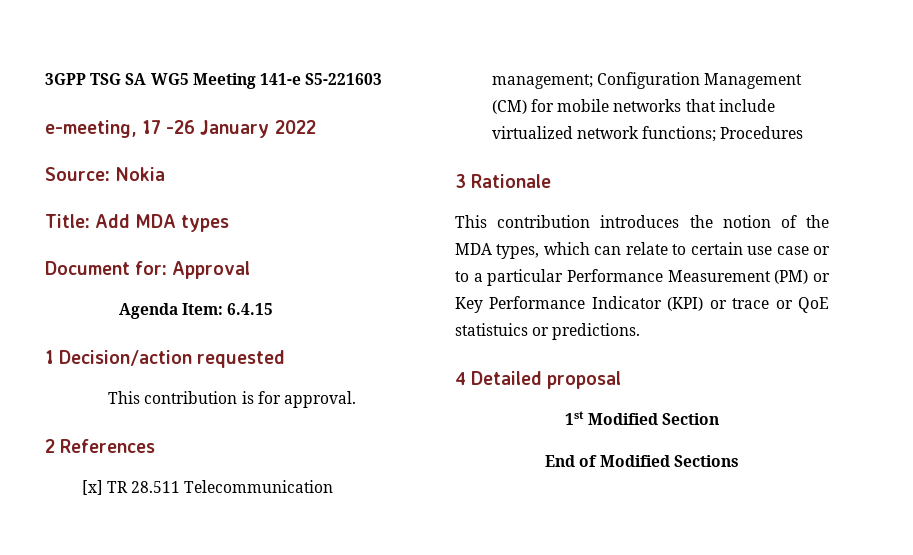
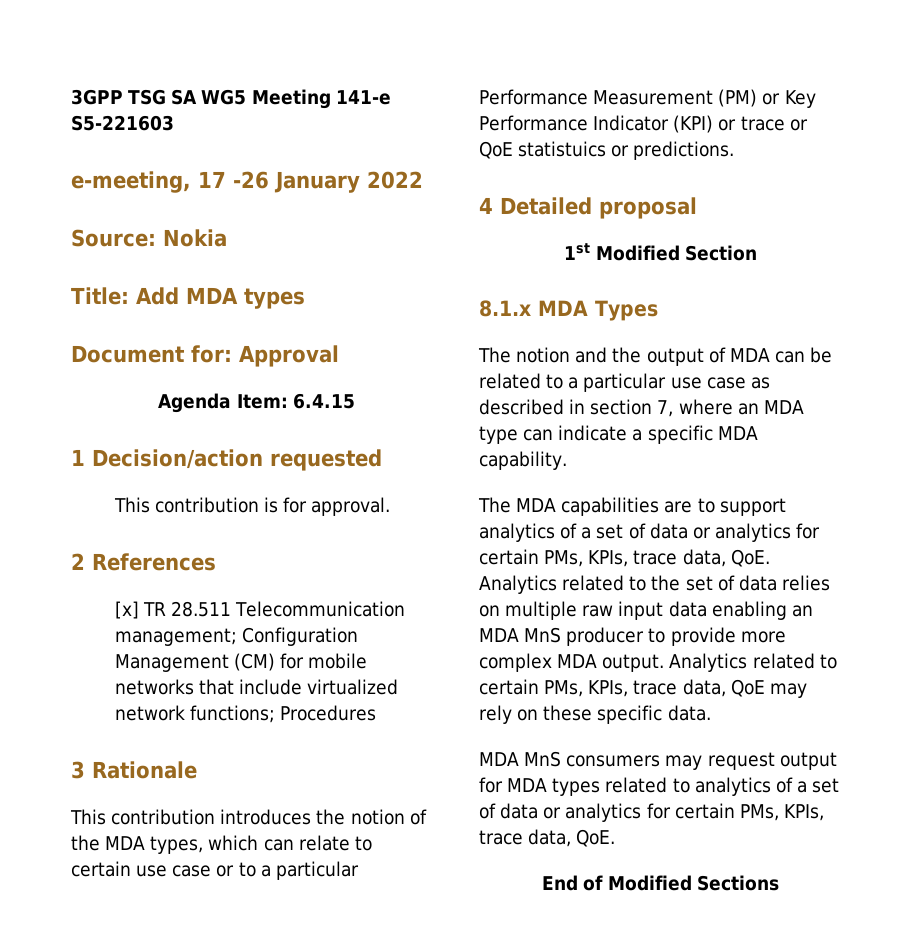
+ 8.1.x MDA Types
+ The notion and the output of MDA can be related to a particular use case as described in section 7, where an MDA type can indicate a specific MDA capability.
+ The MDA capabilities are to support analytics of a set of data or analytics for certain PMs, KPIs, trace data, QoE. Analytics related to the set of data relies on multiple raw input data enabling an MDA MnS producer to provide more complex MDA output. Analytics related to certain PMs, KPIs, trace data, QoE may rely on these specific data.
+ MDA MnS consumers may request output for MDA types related to analytics of a set of data or analytics for certain PMs, KPIs, trace data, QoE.

